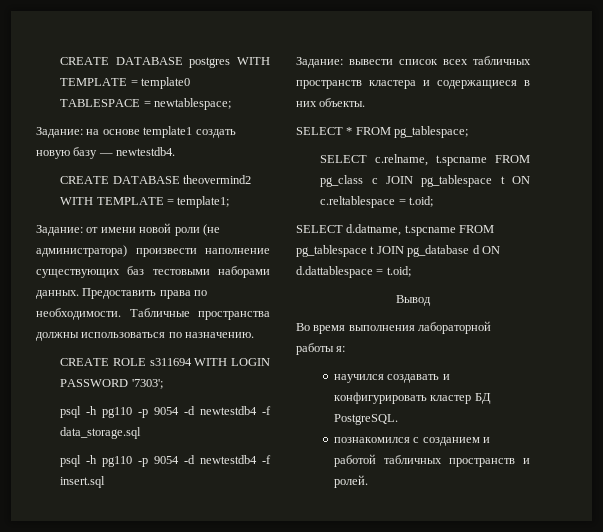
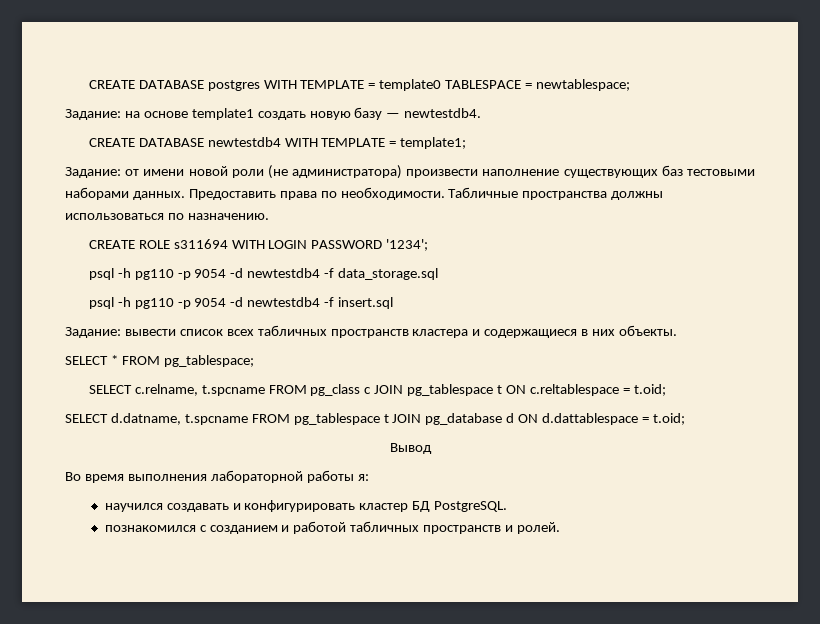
- CREATE DATABASE theovermind2 WITH TEMPLATE = template1;
+ CREATE DATABASE newtestdb4 WITH TEMPLATE = template1;
- CREATE ROLE s311694 WITH LOGIN PASSWORD '7303';
+ CREATE ROLE s311694 WITH LOGIN PASSWORD '1234';

